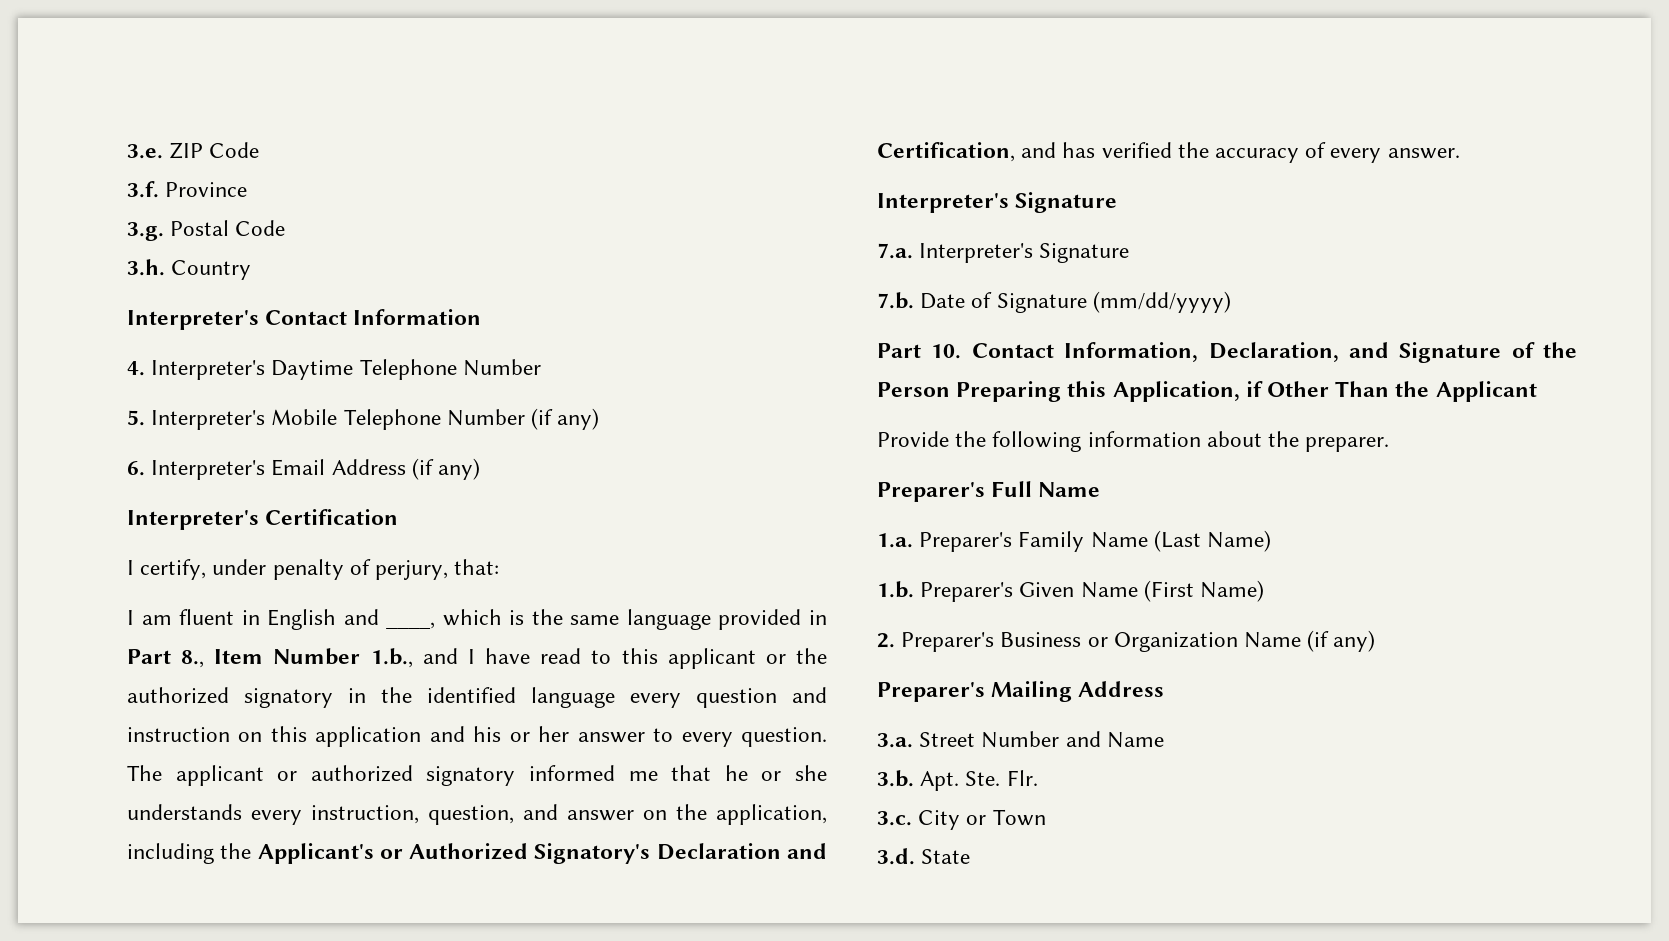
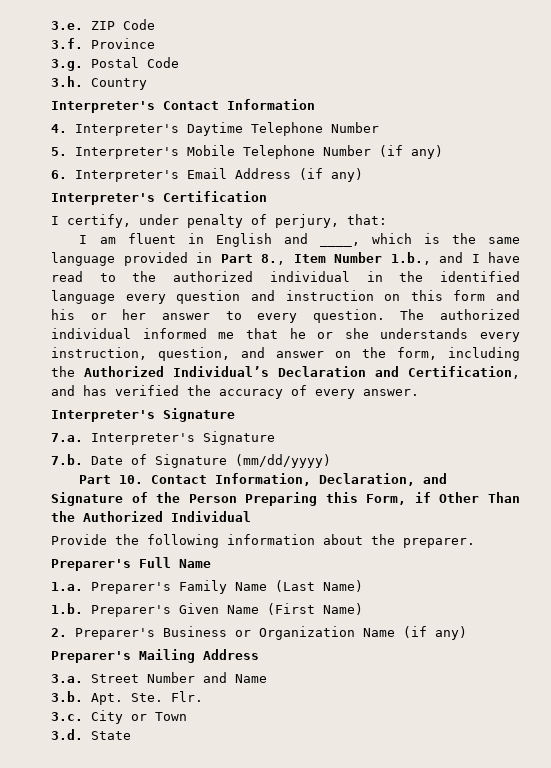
- I am fluent in English and ____, which is the same language provided in Part 8., Item Number 1.b., and I have read to this applicant or the authorized signatory in the identified language every question and instruction on this application and his or her answer to every question.
+ I am fluent in English and ____, which is the same language provided in Part 8., Item Number 1.b., and I have read to the authorized individual in the identified language every question and instruction on this form and his or her answer to every question.
- The applicant or authorized signatory informed me that he or she understands every instruction, question, and answer on the application, including the Applicant's or Authorized Signatory's Declaration and Certification, and has verified the accuracy of every answer.
+ The authorized individual informed me that he or she understands every instruction, question, and answer on the form, including the Authorized Individual’s Declaration and Certification, and has verified the accuracy of every answer.
- Part 10. Contact Information, Declaration, and Signature of the Person Preparing this Application, if Other Than the Applicant
+ Part 10. Contact Information, Declaration, and Signature of the Person Preparing this Form, if Other Than the Authorized Individual

